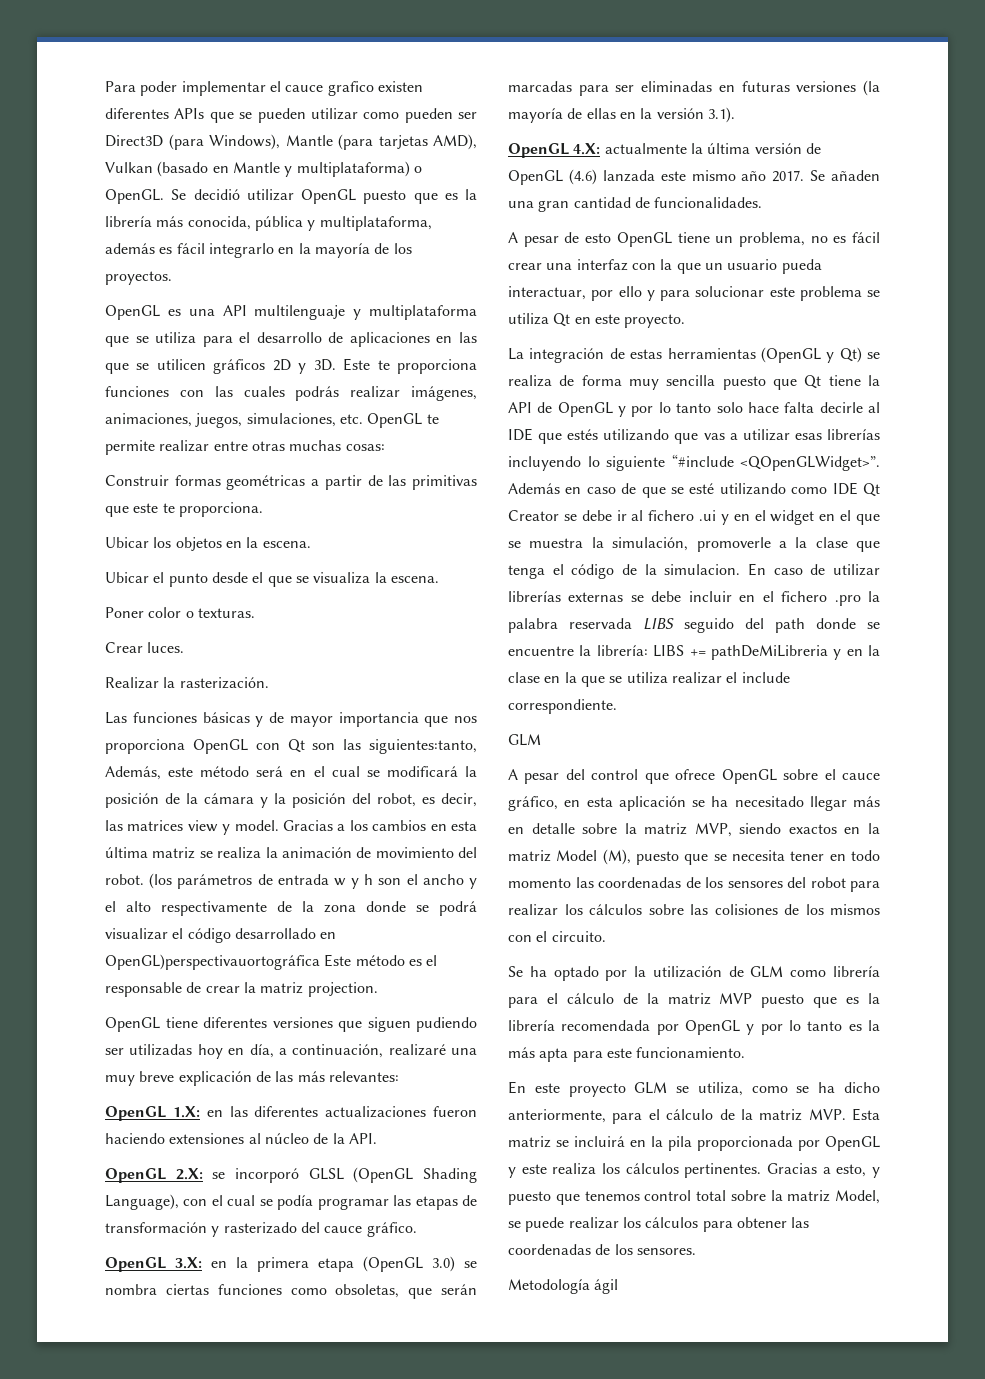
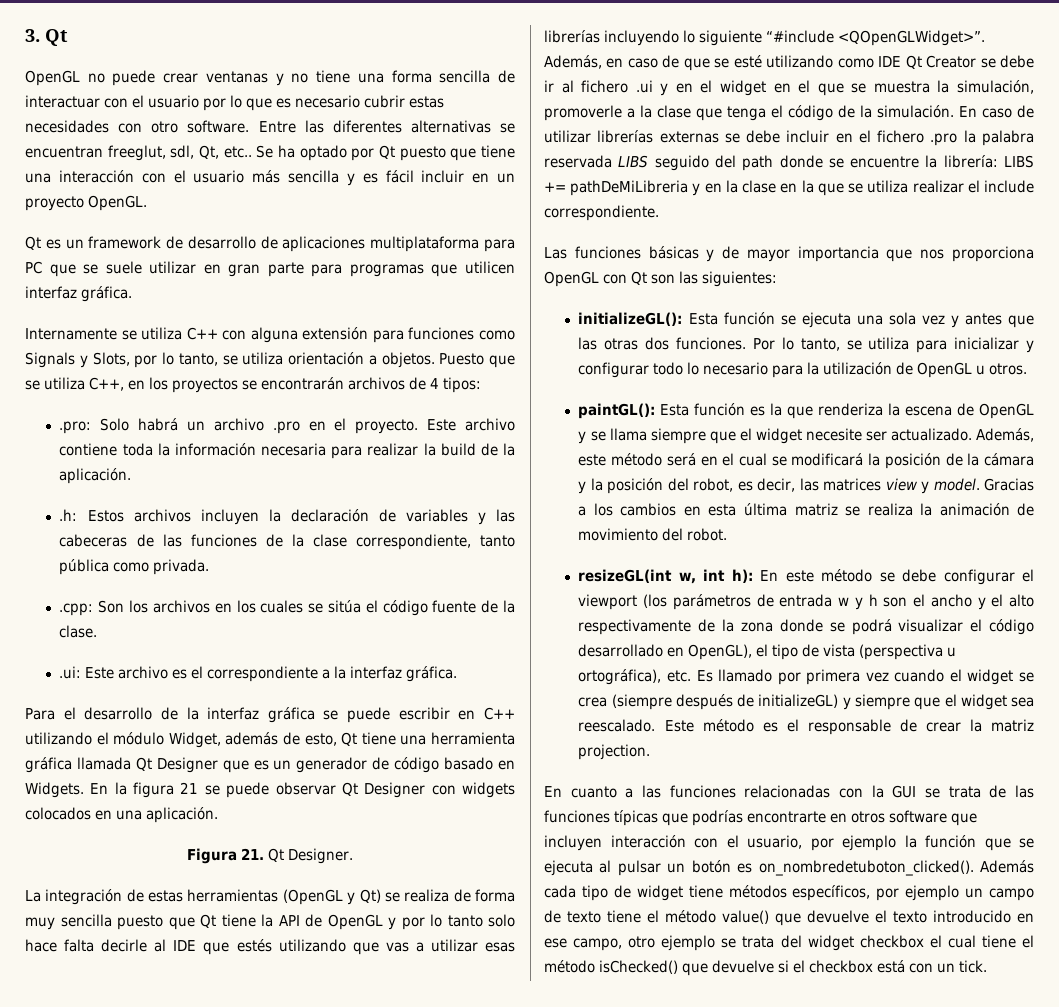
- Para poder implementar el cauce grafico existen diferentes APIs que se pueden utilizar como pueden ser Direct3D (para Windows), Mantle (para tarjetas AMD), Vulkan (basado en Mantle y multiplataforma) o OpenGL. Se decidió utilizar OpenGL puesto que es la librería más conocida, pública y multiplataforma, además es fácil integrarlo en la mayoría de los proyectos.
- OpenGL es una API multilenguaje y multiplataforma que se utiliza para el desarrollo de aplicaciones en las que se utilicen gráficos 2D y 3D. Este te proporciona funciones con las cuales podrás realizar imágenes, animaciones, juegos, simulaciones, etc. OpenGL te permite realizar entre otras muchas cosas:
- Construir formas geométricas a partir de las primitivas que este te proporciona.
- Ubicar los objetos en la escena.
- Ubicar el punto desde el que se visualiza la escena.
- Poner color o texturas.
- Crear luces.
- Realizar la rasterización.
- Las funciones básicas y de mayor importancia que nos proporciona OpenGL con Qt son las siguientes:tanto, Además, este método será en el cual se modificará la posición de la cámara y la posición del robot, es decir, las matrices view y model. Gracias a los cambios en esta última matriz se realiza la animación de movimiento del robot. (los parámetros de entrada w y h son el ancho y el alto respectivamente de la zona donde se podrá visualizar el código desarrollado en OpenGL)perspectivauortográfica Este método es el responsable de crear la matriz projection.
- OpenGL tiene diferentes versiones que siguen pudiendo ser utilizadas hoy en día, a continuación, realizaré una muy breve explicación de las más relevantes:
- OpenGL 1.X: en las diferentes actualizaciones fueron haciendo extensiones al núcleo de la API.
- OpenGL 2.X: se incorporó GLSL (OpenGL Shading Language), con el cual se podía programar las etapas de transformación y rasterizado del cauce gráfico.
- OpenGL 3.X: en la primera etapa (OpenGL 3.0) se nombra ciertas funciones como obsoletas, que serán marcadas para ser eliminadas en futuras versiones (la mayoría de ellas en la versión 3.1).
- OpenGL 4.X: actualmente la última versión de OpenGL (4.6) lanzada este mismo año 2017. Se añaden una gran cantidad de funcionalidades.
- A pesar de esto OpenGL tiene un problema, no es fácil crear una interfaz con la que un usuario pueda interactuar, por ello y para solucionar este problema se utiliza Qt en este proyecto.
+ 3. Qt
+ OpenGL no puede crear ventanas y no tiene una forma sencilla de interactuar con el usuario por lo que es necesario cubrir estas necesidades con otro software. Entre las diferentes alternativas se encuentran freeglut, sdl, Qt, etc.. Se ha optado por Qt puesto que tiene una interacción con el usuario más sencilla y es fácil incluir en un proyecto OpenGL.
+ Qt es un framework de desarrollo de aplicaciones multiplataforma para PC que se suele utilizar en gran parte para programas que utilicen interfaz gráfica.
+ Internamente se utiliza C++ con alguna extensión para funciones como Signals y Slots, por lo tanto, se utiliza orientación a objetos. Puesto que se utiliza C++, en los proyectos se encontrarán archivos de 4 tipos:
+ .pro: Solo habrá un archivo .pro en el proyecto. Este archivo contiene toda la información necesaria para realizar la build de la aplicación.
+ .h: Estos archivos incluyen la declaración de variables y las cabeceras de las funciones de la clase correspondiente, tanto pública como privada.
+ .cpp: Son los archivos en los cuales se sitúa el código fuente de la clase.
+ .ui: Este archivo es el correspondiente a la interfaz gráfica.
+ Para el desarrollo de la interfaz gráfica se puede escribir en C++ utilizando el módulo Widget, además de esto, Qt tiene una herramienta gráfica llamada Qt Designer que es un generador de código basado en Widgets. En la figura 21 se puede observar Qt Designer con widgets colocados en una aplicación.
+ Figura 21. Qt Designer.
- Además en caso de que se esté utilizando como IDE Qt Creator se debe ir al fichero .ui y en el widget en el que se muestra la simulación, promoverle a la clase que tenga el código de la simulacion.
+ Además, en caso de que se esté utilizando como IDE Qt Creator se debe ir al fichero .ui y en el widget en el que se muestra la simulación, promoverle a la clase que tenga el código de la simulación.
  En caso de utilizar librerías externas se debe incluir en el fichero .pro la palabra reservada LIBS seguido del path donde se encuentre la librería: LIBS += pathDeMiLibreria y en la clase en la que se utiliza realizar el include correspondiente.
- GLM
- A pesar del control que ofrece OpenGL sobre el cauce gráfico, en esta aplicación se ha necesitado llegar más en detalle sobre la matriz MVP, siendo exactos en la matriz Model (M), puesto que se necesita tener en todo momento las coordenadas de los sensores del robot para realizar los cálculos sobre las colisiones de los mismos con el circuito.
- Se ha optado por la utilización de GLM como librería para el cálculo de la matriz MVP puesto que es la librería recomendada por OpenGL y por lo tanto es la más apta para este funcionamiento.
- En este proyecto GLM se utiliza, como se ha dicho anteriormente, para el cálculo de la matriz MVP. Esta matriz se incluirá en la pila proporcionada por OpenGL y este realiza los cálculos pertinentes. Gracias a esto, y puesto que tenemos control total sobre la matriz Model, se puede realizar los cálculos para obtener las coordenadas de los sensores.
- Metodología ágil
+ Las funciones básicas y de mayor importancia que nos proporciona OpenGL con Qt son las siguientes:
+ initializeGL(): Esta función se ejecuta una sola vez y antes que las otras dos funciones. Por lo tanto, se utiliza para inicializar y configurar todo lo necesario para la utilización de OpenGL u otros.
+ paintGL(): Esta función es la que renderiza la escena de OpenGL y se llama siempre que el widget necesite ser actualizado. Además, este método será en el cual se modificará la posición de la cámara y la posición del robot, es decir, las matrices view y model. Gracias a los cambios en esta última matriz se realiza la animación de movimiento del robot.
+ resizeGL(int w, int h): En este método se debe configurar el viewport (los parámetros de entrada w y h son el ancho y el alto respectivamente de la zona donde se podrá visualizar el código desarrollado en OpenGL), el tipo de vista (perspectiva u ortográfica), etc. Es llamado por primera vez cuando el widget se crea (siempre después de initializeGL) y siempre que el widget sea reescalado. Este método es el responsable de crear la matriz projection.
+ En cuanto a las funciones relacionadas con la GUI se trata de las funciones típicas que podrías encontrarte en otros software que incluyen interacción con el usuario, por ejemplo la función que se ejecuta al pulsar un botón es on_nombredetuboton_clicked(). Además cada tipo de widget tiene métodos específicos, por ejemplo un campo de texto tiene el método value() que devuelve el texto introducido en ese campo, otro ejemplo se trata del widget checkbox el cual tiene el método isChecked() que devuelve si el checkbox está con un tick.

